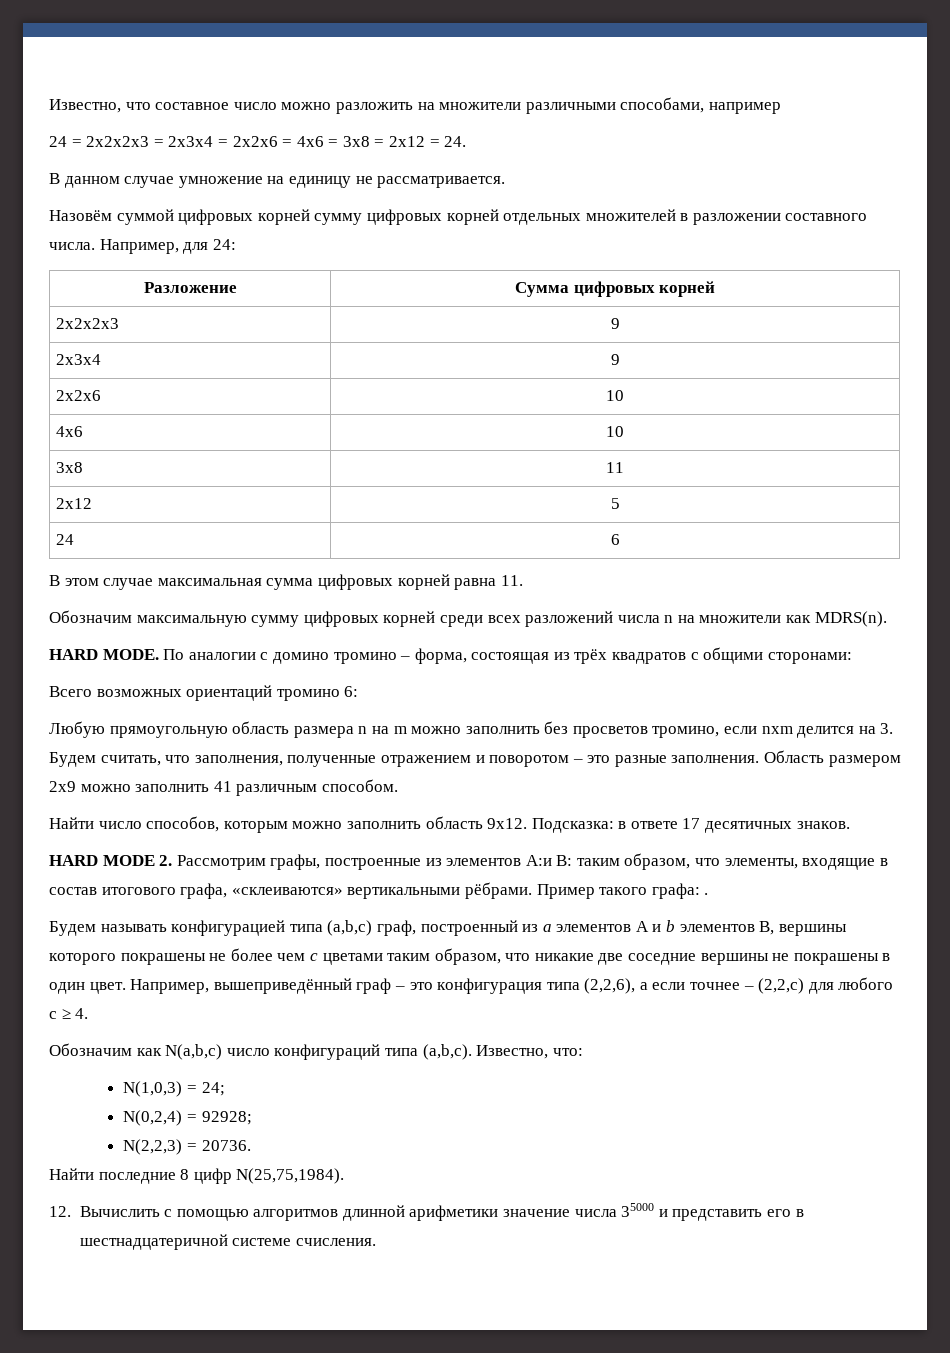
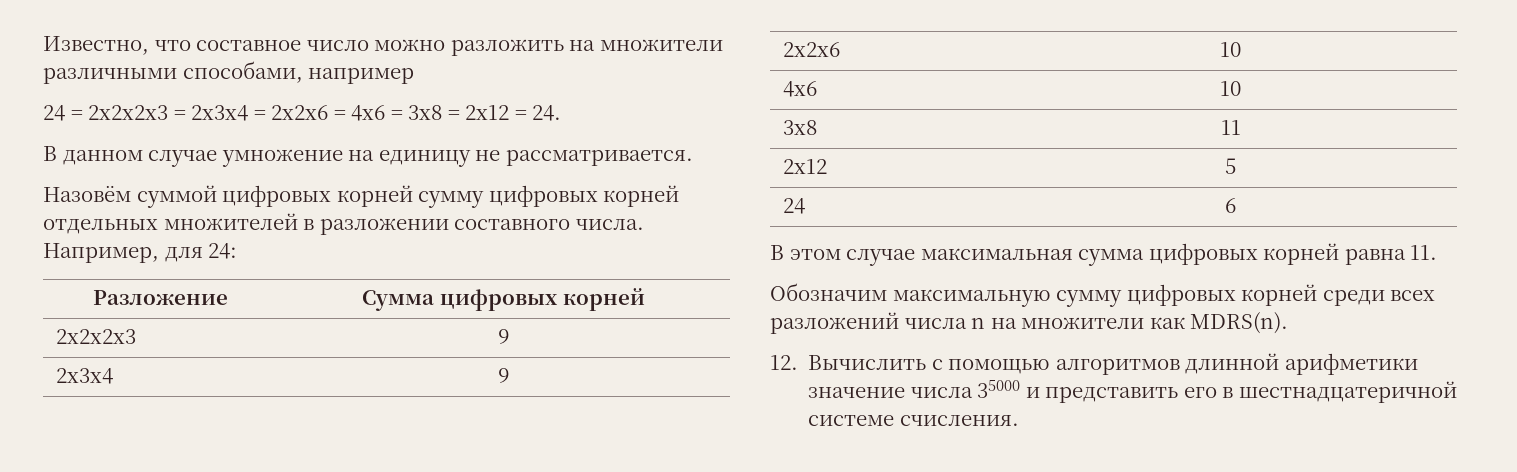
- HARD MODE. По аналогии с домино тромино – форма, состоящая из трёх квадратов с общими сторонами:
- Всего возможных ориентаций тромино 6:
- Любую прямоугольную область размера n на m можно заполнить без просветов тромино, если nxm делится на 3. Будем считать, что заполнения, полученные отражением и поворотом – это разные заполнения. Область размером 2x9 можно заполнить 41 различным способом.
- Найти число способов, которым можно заполнить область 9x12. Подсказка: в ответе 17 десятичных знаков.
- HARD MODE 2. Рассмотрим графы, построенные из элементов A:и B: таким образом, что элементы, входящие в состав итогового графа, «склеиваются» вертикальными рёбрами. Пример такого графа: .
- Будем называть конфигурацией типа (a,b,c) граф, построенный из a элементов A и b элементов B, вершины которого покрашены не более чем c цветами таким образом, что никакие две соседние вершины не покрашены в один цвет. Например, вышеприведённый граф – это конфигурация типа (2,2,6), а если точнее – (2,2,с) для любого с ≥ 4.
- Обозначим как N(a,b,c) число конфигураций типа (a,b,c). Известно, что:
- N(1,0,3) = 24;
- N(0,2,4) = 92928;
- N(2,2,3) = 20736.
- Найти последние 8 цифр N(25,75,1984).

